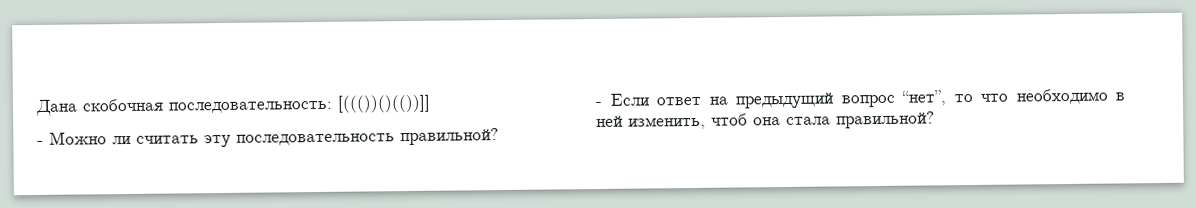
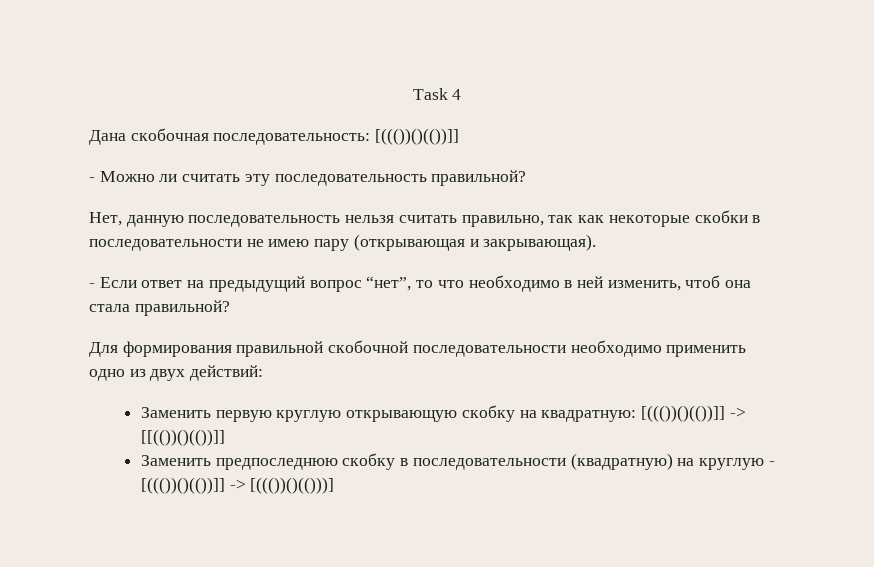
+ Task 4
+ Нет, данную последовательность нельзя считать правильно, так как некоторые скобки в последовательности не имею пару (открывающая и закрывающая).
+ Для формирования правильной скобочной последовательности необходимо применить одно из двух действий:
+ Заменить первую круглую открывающую скобку на квадратную: [((())()(())]] -> [[(())()(())]]
+ Заменить предпоследнюю скобку в последовательности (квадратную) на круглую - [((())()(())]] -> [((())()(()))]

